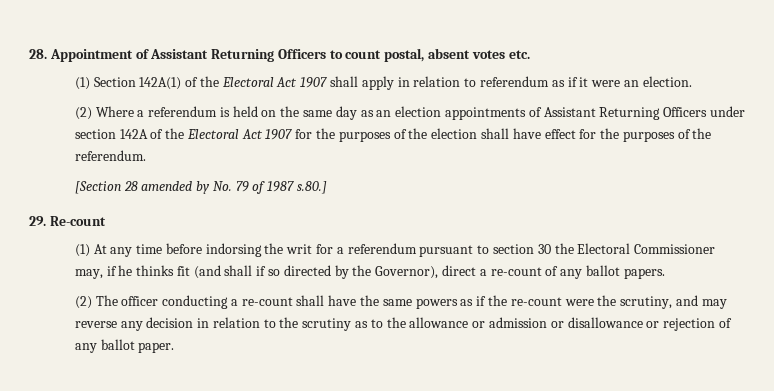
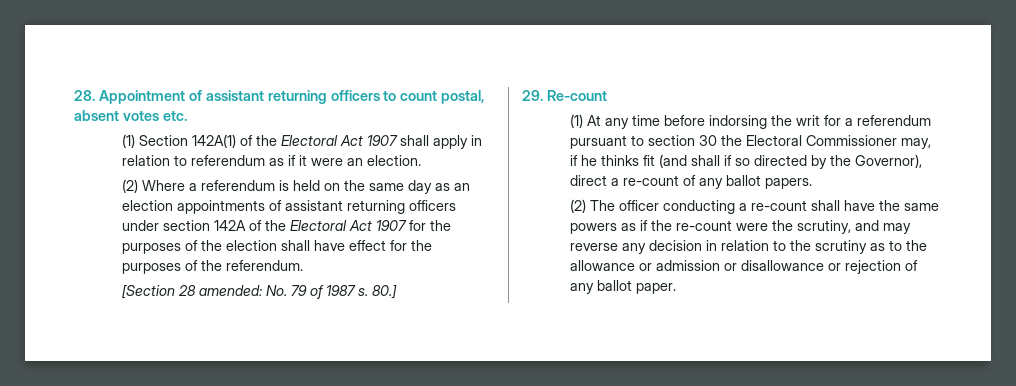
- 28. Appointment of Assistant Returning Officers to count postal, absent votes etc.
+ 28. Appointment of assistant returning officers to count postal, absent votes etc.
- (2) Where a referendum is held on the same day as an election appointments of Assistant Returning Officers under section 142A of the Electoral Act 1907 for the purposes of the election shall have effect for the purposes of the referendum.
+ (2) Where a referendum is held on the same day as an election appointments of assistant returning officers under section 142A of the Electoral Act 1907 for the purposes of the election shall have effect for the purposes of the referendum.
- [Section 28 amended by No. 79 of 1987 s.80.]
+ [Section 28 amended: No. 79 of 1987 s. 80.]

